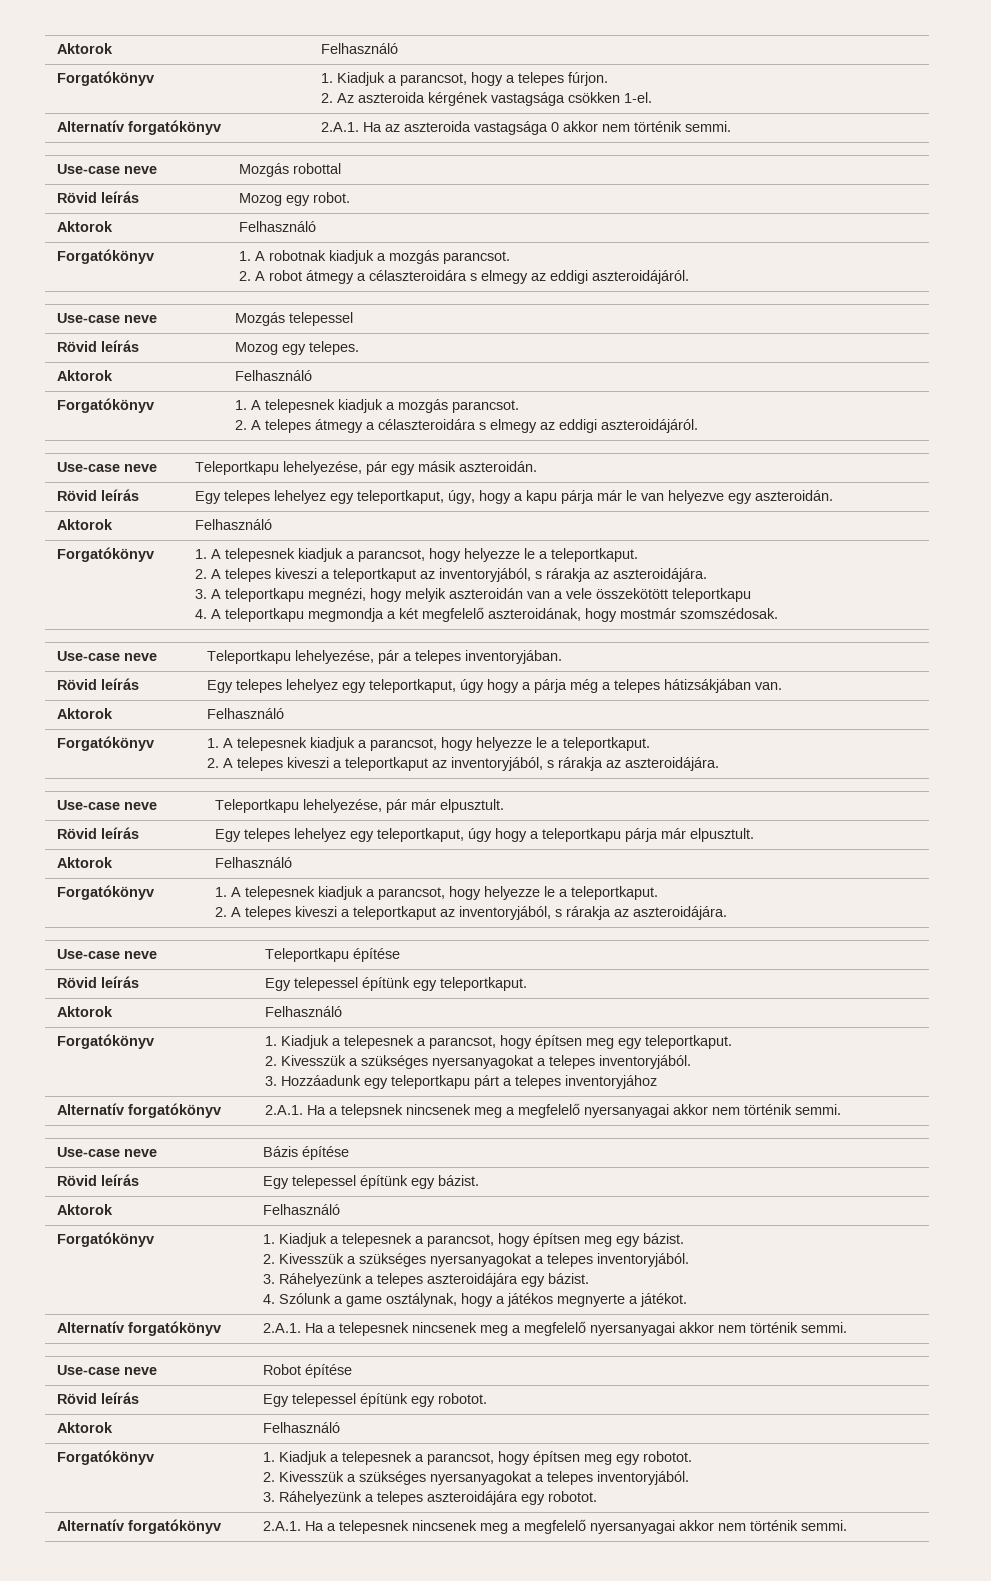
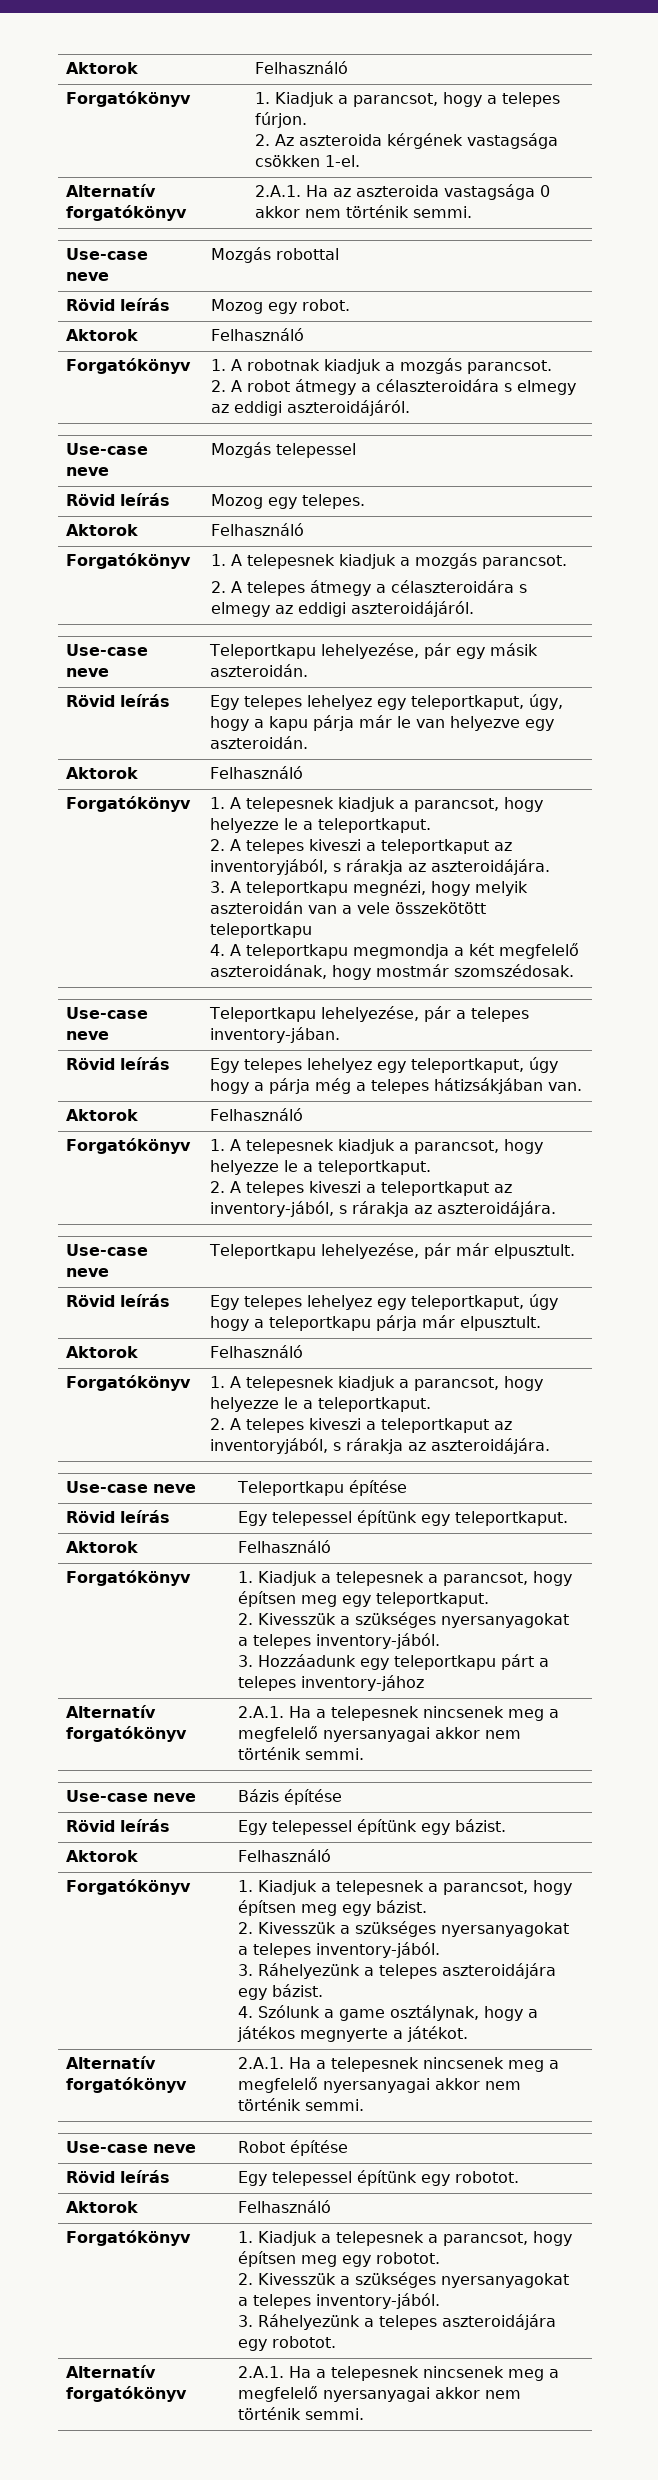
- Use-case neve | Teleportkapu lehelyezése, pár a telepes inventoryjában.
+ Use-case neve | Teleportkapu lehelyezése, pár a telepes inventory-jában.
  Rövid leírás | Egy telepes lehelyez egy teleportkaput, úgy hogy a párja még a telepes hátizsákjában van.
  Aktorok | Felhasználó
  Forgatókönyv | 1. A telepesnek kiadjuk a parancsot, hogy helyezze le a teleportkaput.
- 2. A telepes kiveszi a teleportkaput az inventoryjából, s rárakja az aszteroidájára.
+ 2. A telepes kiveszi a teleportkaput az inventory-jából, s rárakja az aszteroidájára.
  Forgatókönyv | 1. Kiadjuk a telepesnek a parancsot, hogy építsen meg egy teleportkaput.
- 2. Kivesszük a szükséges nyersanyagokat a telepes inventoryjából.
- 3. Hozzáadunk egy teleportkapu párt a telepes inventoryjához
- Alternatív forgatókönyv | 2.A.1. Ha a telepsnek nincsenek meg a megfelelő nyersanyagai akkor nem történik semmi.
+ 2. Kivesszük a szükséges nyersanyagokat a telepes inventory-jából.
+ 3. Hozzáadunk egy teleportkapu párt a telepes inventory-jához
+ Alternatív forgatókönyv | 2.A.1. Ha a telepesnek nincsenek meg a megfelelő nyersanyagai akkor nem történik semmi.
  Forgatókönyv | 1. Kiadjuk a telepesnek a parancsot, hogy építsen meg egy bázist.
- 2. Kivesszük a szükséges nyersanyagokat a telepes inventoryjából.
+ 2. Kivesszük a szükséges nyersanyagokat a telepes inventory-jából.
  Forgatókönyv | 1. Kiadjuk a telepesnek a parancsot, hogy építsen meg egy robotot.
- 2. Kivesszük a szükséges nyersanyagokat a telepes inventoryjából.
+ 2. Kivesszük a szükséges nyersanyagokat a telepes inventory-jából.

